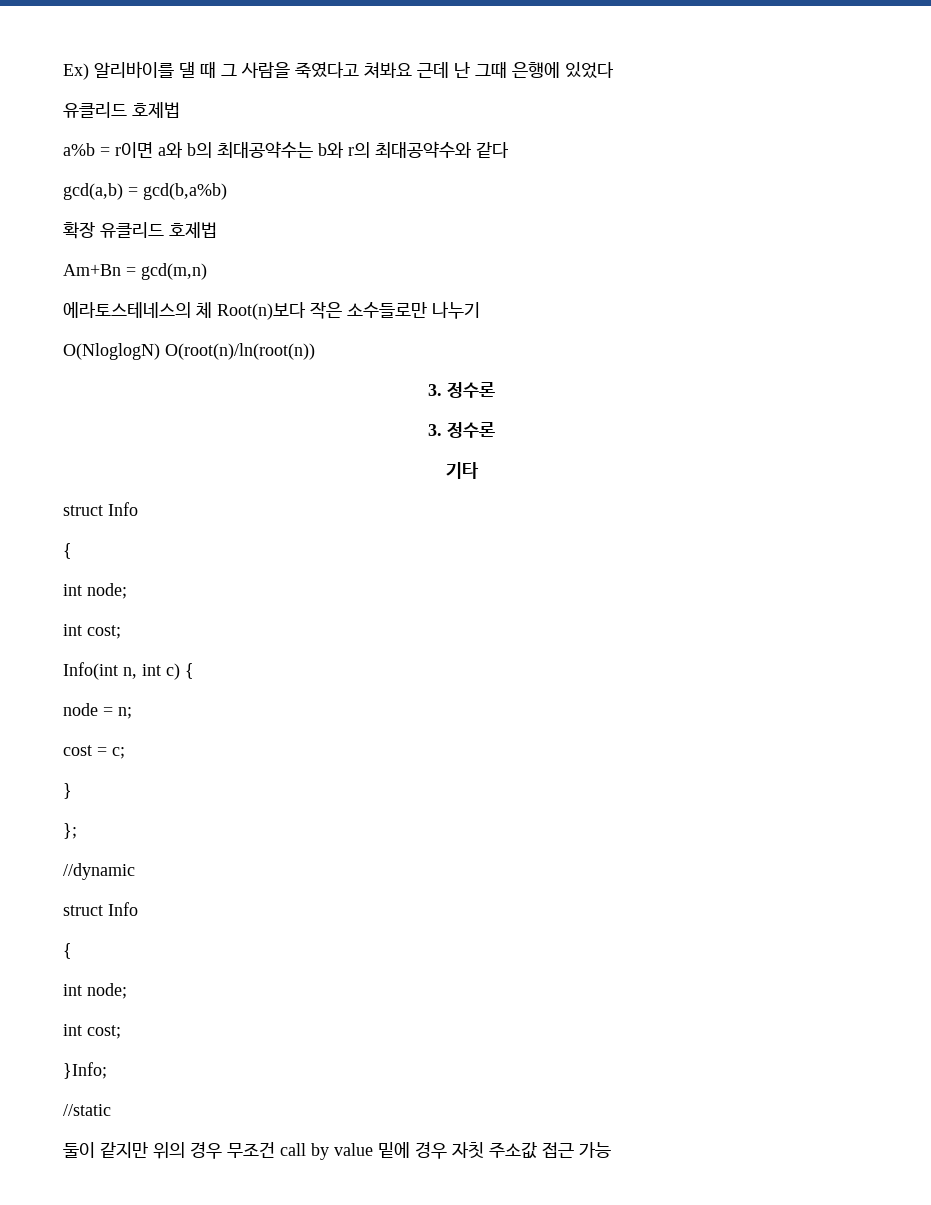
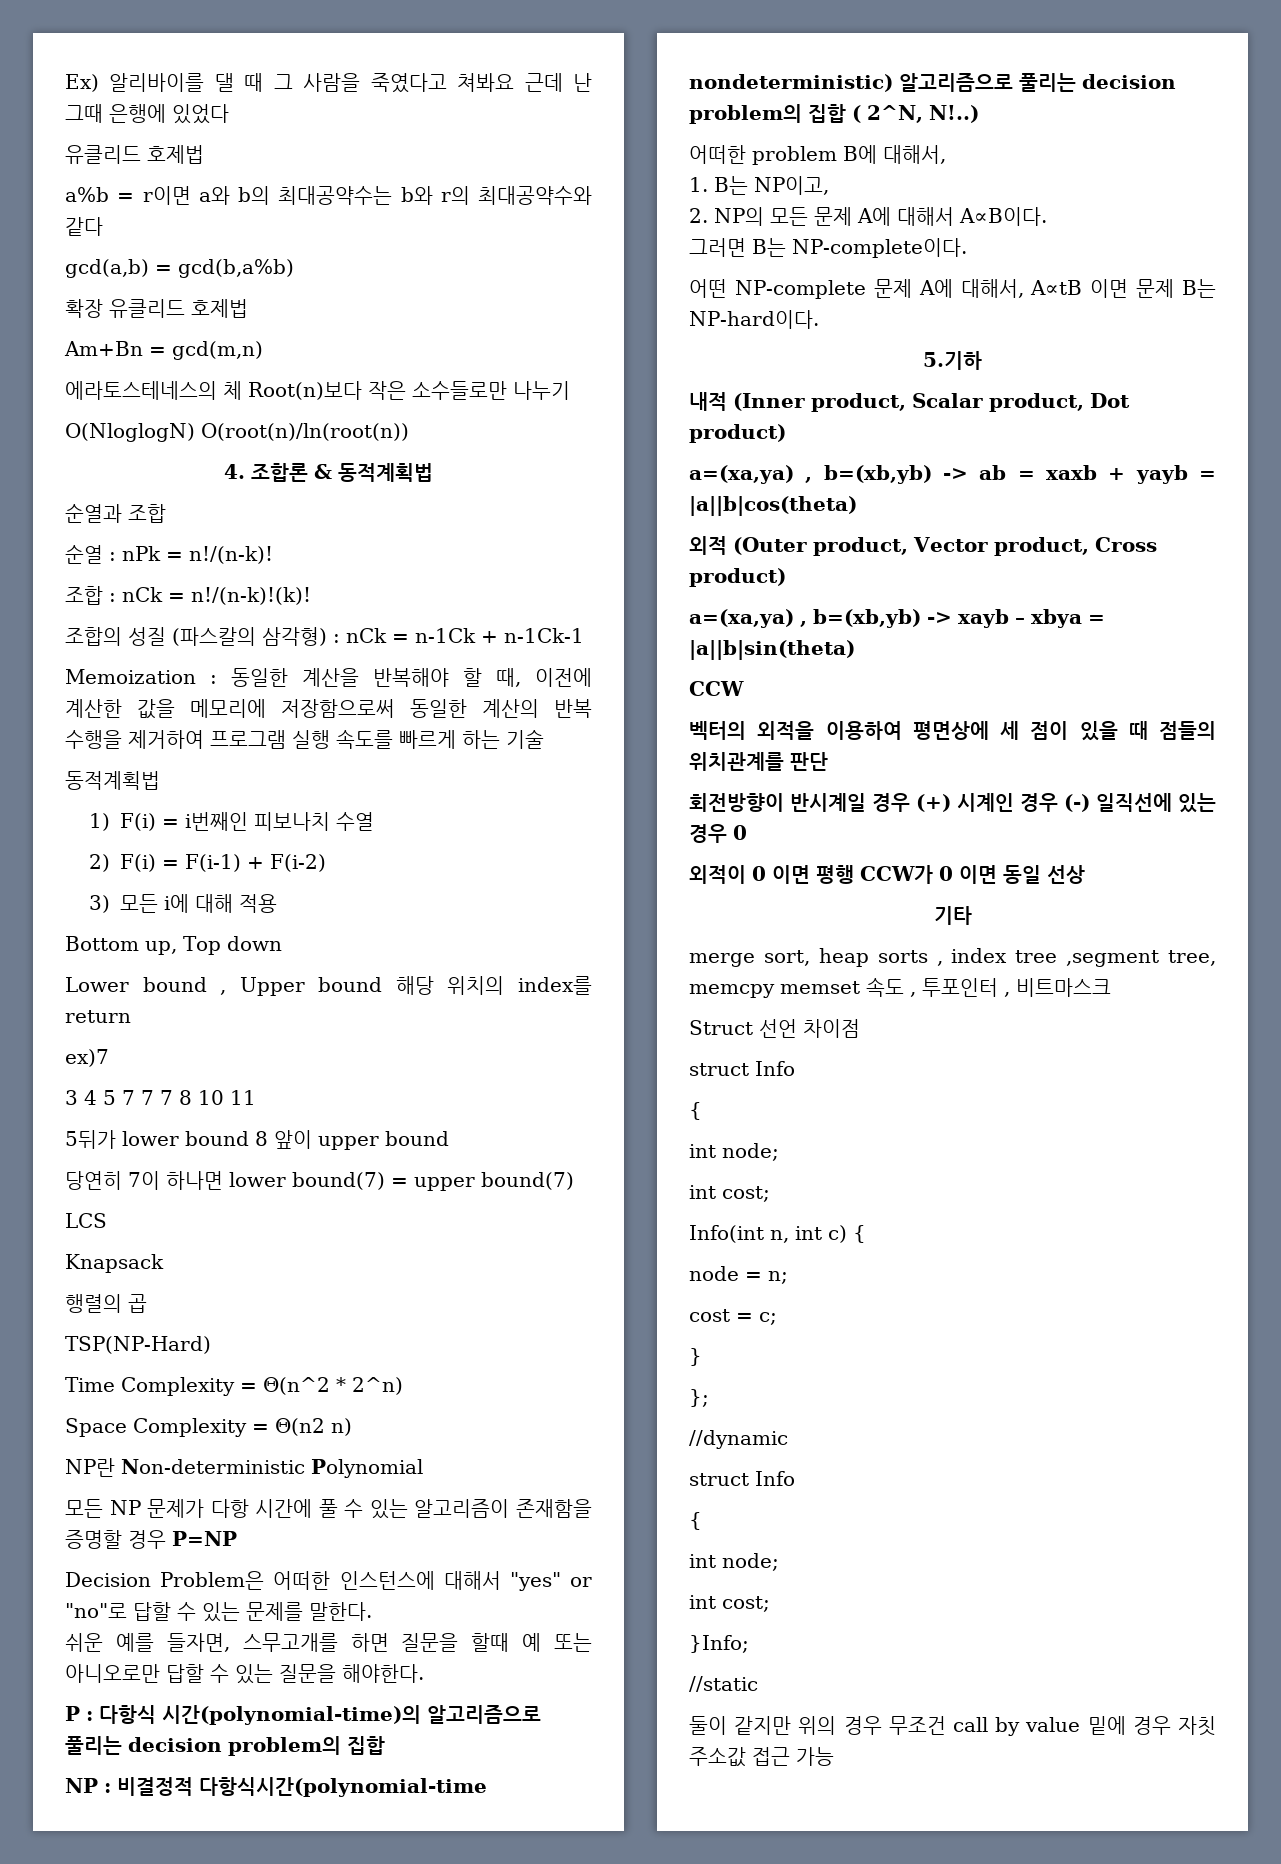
  O(NloglogN) O(root(n)/ln(root(n))
- 3. 정수론
- 3. 정수론
+ 4. 조합론 & 동적계획법
+ 순열과 조합
+ 순열 : nPk = n!/(n-k)!
+ 조합 : nCk = n!/(n-k)!(k)!
+ 조합의 성질 (파스칼의 삼각형) : nCk = n-1Ck + n-1Ck-1
+ Memoization : 동일한 계산을 반복해야 할 때, 이전에 계산한 값을 메모리에 저장함으로써 동일한 계산의 반복 수행을 제거하여 프로그램 실행 속도를 빠르게 하는 기술
+ 동적계획법
+ 1) F(i) = i번째인 피보나치 수열
+ 2) F(i) = F(i-1) + F(i-2)
+ 3) 모든 i에 대해 적용
+ Bottom up, Top down
+ Lower bound , Upper bound 해당 위치의 index를 return
+ ex)7
+ 3 4 5 7 7 7 8 10 11
+ 5뒤가 lower bound 8 앞이 upper bound
+ 당연히 7이 하나면 lower bound(7) = upper bound(7)
+ LCS
+ Knapsack
+ 행렬의 곱
+ TSP(NP-Hard)
+ Time Complexity = Θ(n^2 * 2^n)
+ Space Complexity = Θ(n2 n)
+ NP란 Non-deterministic Polynomial
+ 모든 NP 문제가 다항 시간에 풀 수 있는 알고리즘이 존재함을 증명할 경우 P=NP
+ Decision Problem은 어떠한 인스턴스에 대해서 "yes" or "no"로 답할 수 있는 문제를 말한다.
+ 쉬운 예를 들자면, 스무고개를 하면 질문을 할때 예 또는 아니오로만 답할 수 있는 질문을 해야한다.
+ P : 다항식 시간(polynomial-time)의 알고리즘으로 풀리는 decision problem의 집합
+ NP : 비결정적 다항식시간(polynomial-time nondeterministic) 알고리즘으로 풀리는 decision problem의 집합 ( 2^N, N!..)
+ 어떠한 problem B에 대해서,
+ 1. B는 NP이고,
+ 2. NP의 모든 문제 A에 대해서 A∝B이다.
+ 그러면 B는 NP-complete이다.
+ 어떤 NP-complete 문제 A에 대해서, A∝tB 이면 문제 B는 NP-hard이다.
+ 5.기하
+ 내적 (Inner product, Scalar product, Dot product)
+ a=(xa,ya) , b=(xb,yb) -> ab = xaxb + yayb = |a||b|cos(theta)
+ 외적 (Outer product, Vector product, Cross product)
+ a=(xa,ya) , b=(xb,yb) -> xayb – xbya = |a||b|sin(theta)
+ CCW
+ 벡터의 외적을 이용하여 평면상에 세 점이 있을 때 점들의 위치관계를 판단
+ 회전방향이 반시계일 경우 (+) 시계인 경우 (-) 일직선에 있는 경우 0
+ 외적이 0 이면 평행 CCW가 0 이면 동일 선상
  기타
+ merge sort, heap sorts , index tree ,segment tree, memcpy memset 속도 , 투포인터 , 비트마스크
+ Struct 선언 차이점

